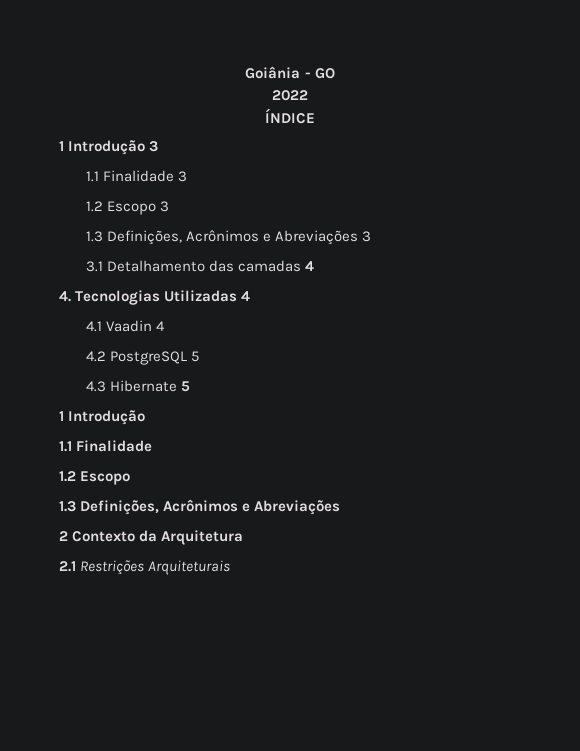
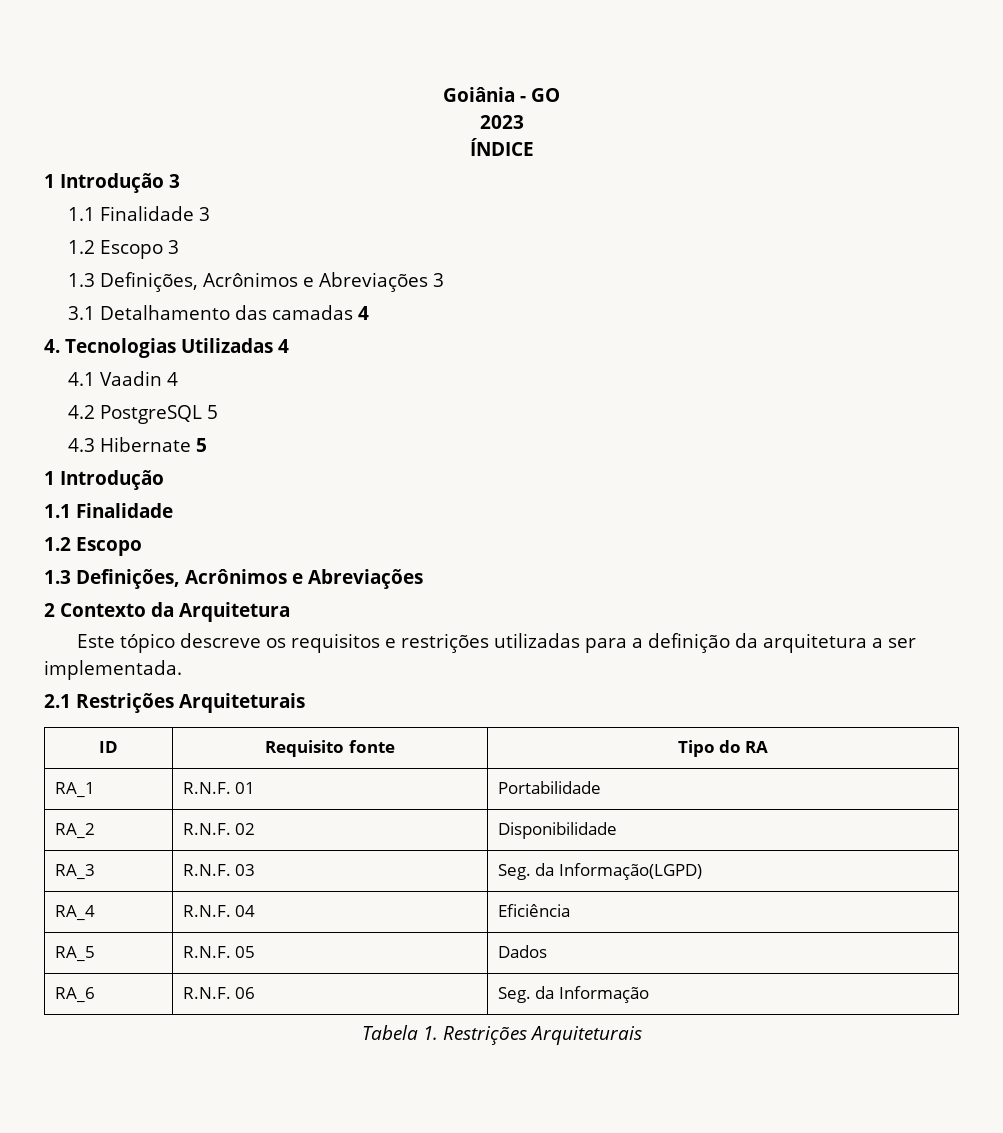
- 2022
+ 2023
+ Este tópico descreve os requisitos e restrições utilizadas para a definição da arquitetura a ser implementada.
  2.1 Restrições Arquiteturais
+ ID | Requisito fonte | Tipo do RA
+ RA_1 | R.N.F. 01 | Portabilidade
+ RA_2 | R.N.F. 02 | Disponibilidade
+ RA_3 | R.N.F. 03 | Seg. da Informação(LGPD)
+ RA_4 | R.N.F. 04 | Eficiência
+ RA_5 | R.N.F. 05 | Dados
+ RA_6 | R.N.F. 06 | Seg. da Informação
+ Tabela 1. Restrições Arquiteturais

